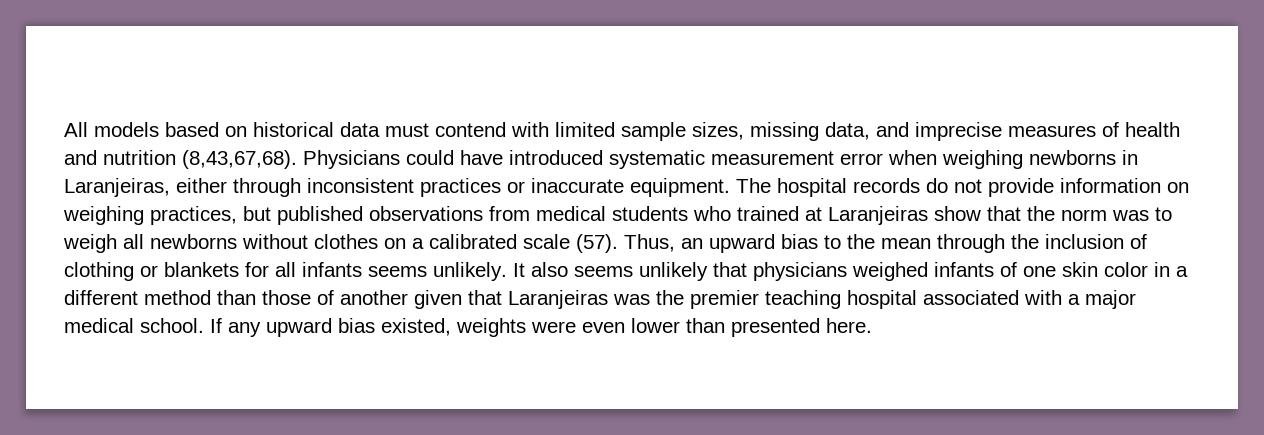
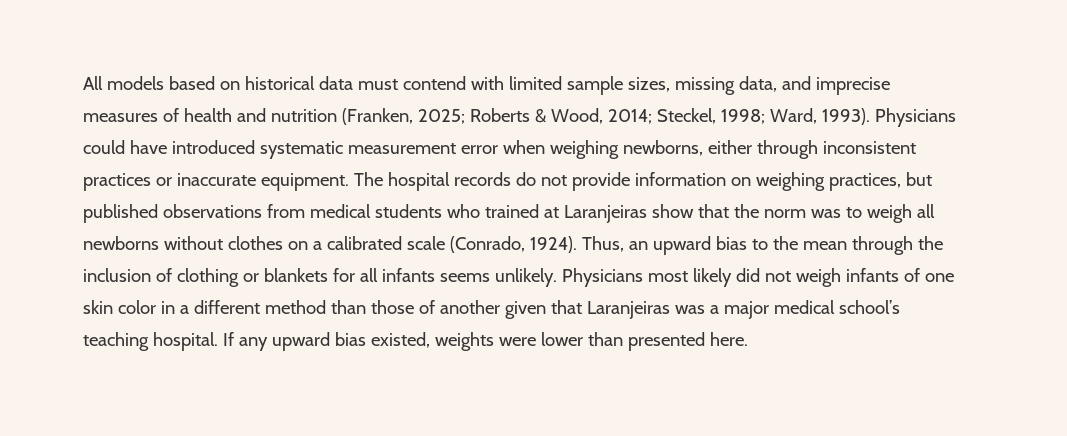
- All models based on historical data must contend with limited sample sizes, missing data, and imprecise measures of health and nutrition (8,43,67,68).
+ All models based on historical data must contend with limited sample sizes, missing data, and imprecise measures of health and nutrition (Franken, 2025; Roberts & Wood, 2014; Steckel, 1998; Ward, 1993).
- Physicians could have introduced systematic measurement error when weighing newborns in Laranjeiras, either through inconsistent practices or inaccurate equipment.
+ Physicians could have introduced systematic measurement error when weighing newborns, either through inconsistent practices or inaccurate equipment.
- The hospital records do not provide information on weighing practices, but published observations from medical students who trained at Laranjeiras show that the norm was to weigh all newborns without clothes on a calibrated scale (57).
+ The hospital records do not provide information on weighing practices, but published observations from medical students who trained at Laranjeiras show that the norm was to weigh all newborns without clothes on a calibrated scale (Conrado, 1924).
- It also seems unlikely that physicians weighed infants of one skin color in a different method than those of another given that Laranjeiras was the premier teaching hospital associated with a major medical school.
+ Physicians most likely did not weigh infants of one skin color in a different method than those of another given that Laranjeiras was a major medical school’s teaching hospital.
- If any upward bias existed, weights were even lower than presented here.
+ If any upward bias existed, weights were lower than presented here.

